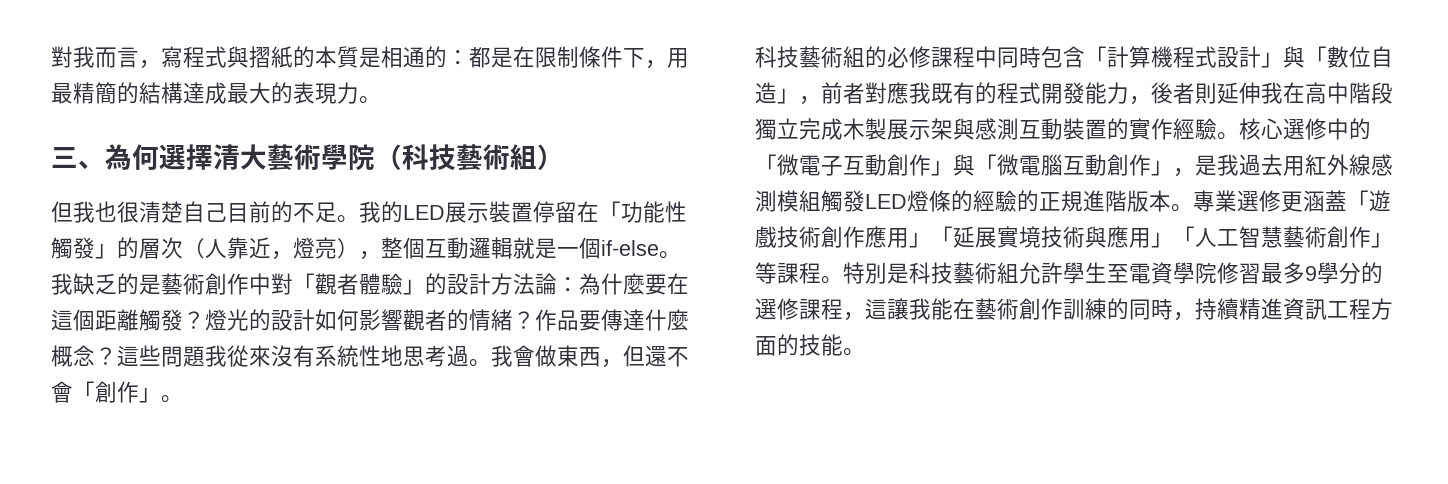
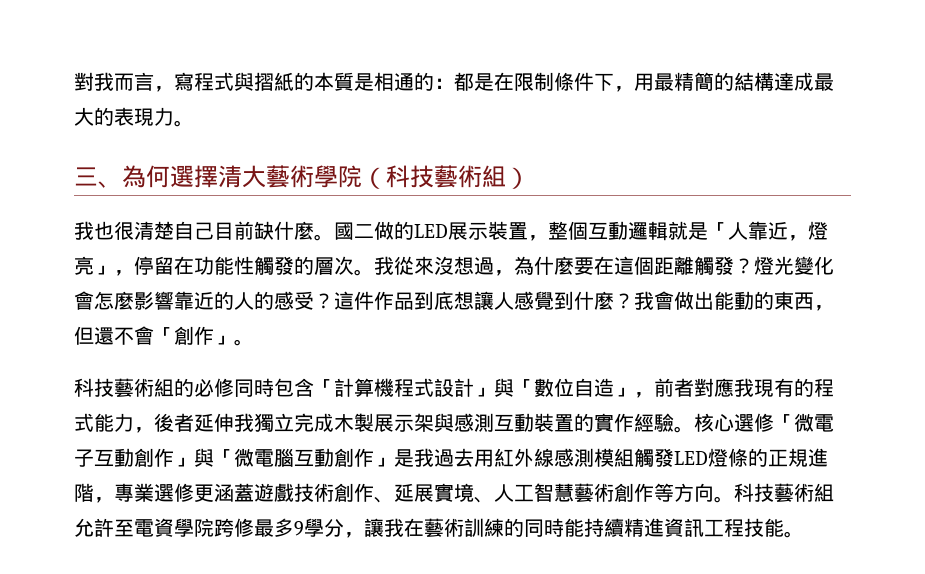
- 但我也很清楚自己目前的不足。我的LED展示裝置停留在「功能性觸發」的層次（人靠近，燈亮），整個互動邏輯就是一個if-else。我缺乏的是藝術創作中對「觀者體驗」的設計方法論：為什麼要在這個距離觸發？
+ 我也很清楚自己目前缺什麼。國二做的LED展示裝置，整個互動邏輯就是「人靠近，燈亮」，停留在功能性觸發的層次。我從來沒想過，為什麼要在這個距離觸發？
- 燈光的設計如何影響觀者的情緒？作品要傳達什麼概念？這些問題我從來沒有系統性地思考過。我會做東西，但還不會「創作」。
+ 燈光變化會怎麼影響靠近的人的感受？這件作品到底想讓人感覺到什麼？我會做出能動的東西，但還不會「創作」。
- 科技藝術組的必修課程中同時包含「計算機程式設計」與「數位自造」，前者對應我既有的程式開發能力，後者則延伸我在高中階段獨立完成木製展示架與感測互動裝置的實作經驗。
+ 科技藝術組的必修同時包含「計算機程式設計」與「數位自造」，前者對應我現有的程式能力，後者延伸我獨立完成木製展示架與感測互動裝置的實作經驗。
- 核心選修中的「微電子互動創作」與「微電腦互動創作」，是我過去用紅外線感測模組觸發LED燈條的經驗的正規進階版本。專業選修更涵蓋「遊戲技術創作應用」「延展實境技術與應用」「人工智慧藝術創作」等課程。特別是科技藝術組允許學生至電資學院修習最多9學分的選修課程，這讓我能在藝術創作訓練的同時，持續精進資訊工程方面的技能。
+ 核心選修「微電子互動創作」與「微電腦互動創作」是我過去用紅外線感測模組觸發LED燈條的正規進階，專業選修更涵蓋遊戲技術創作、延展實境、人工智慧藝術創作等方向。科技藝術組允許至電資學院跨修最多9學分，讓我在藝術訓練的同時能持續精進資訊工程技能。

